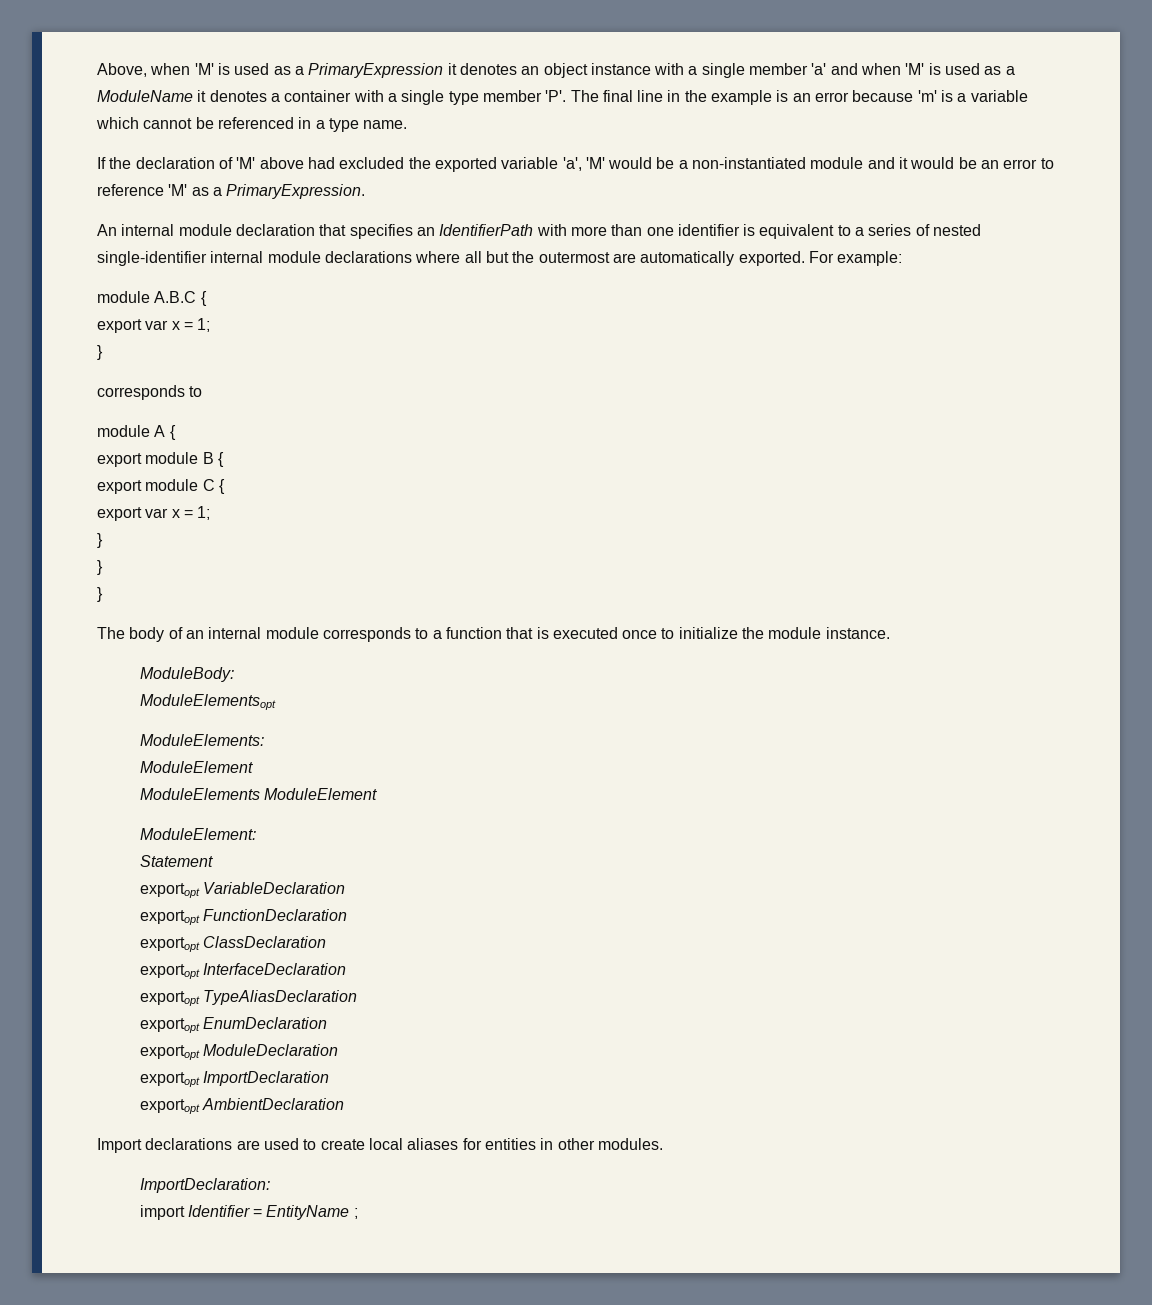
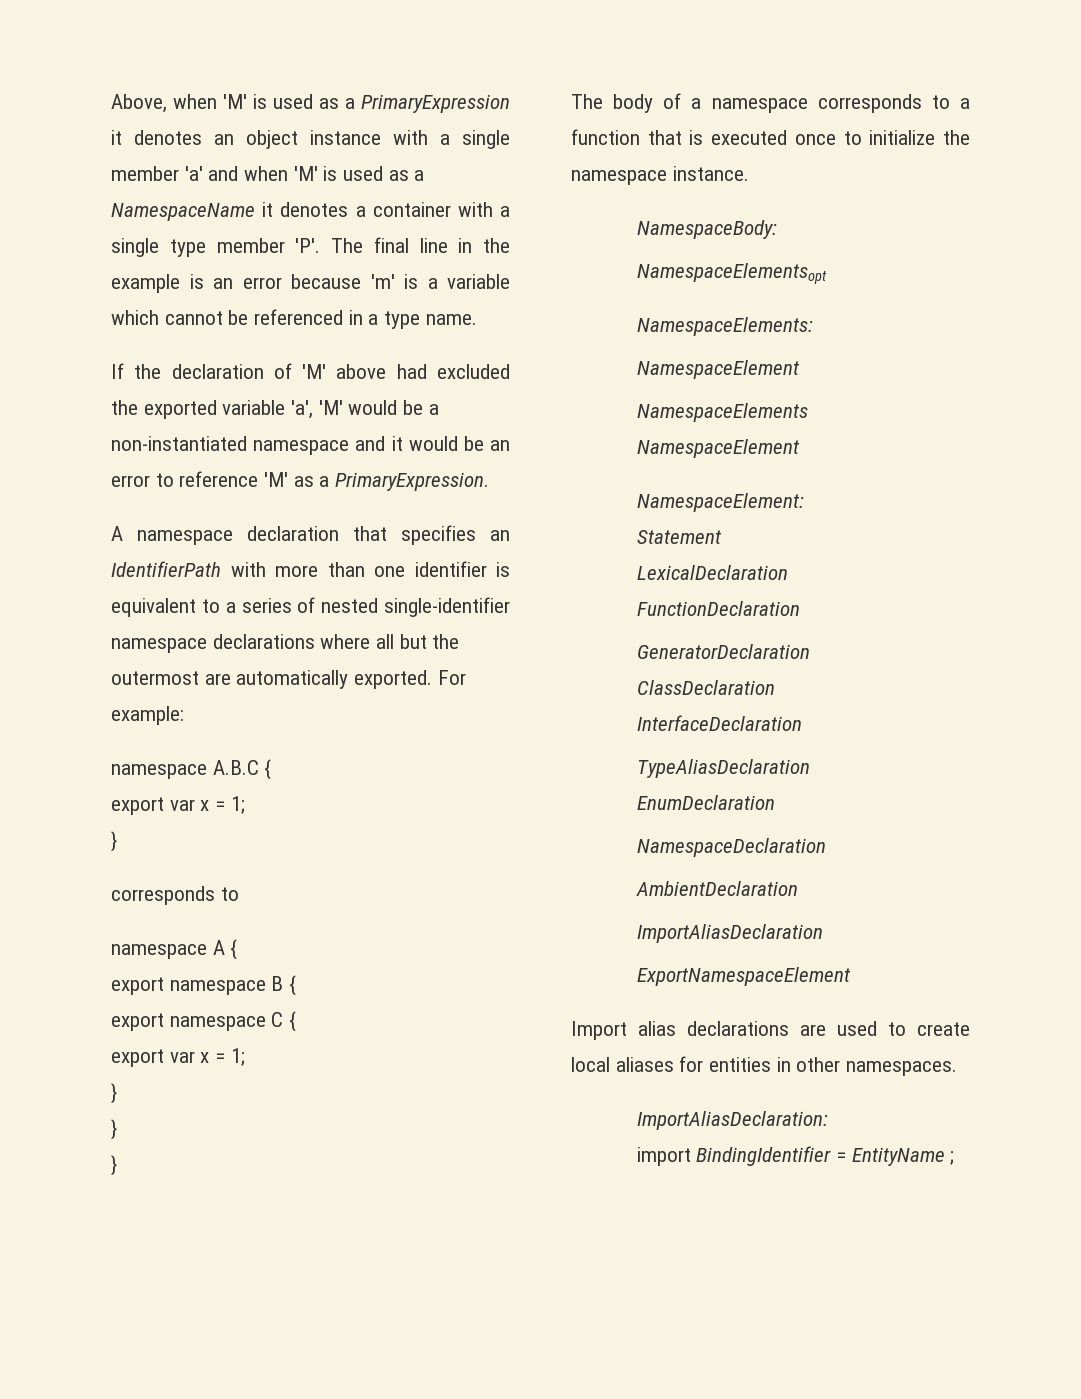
- Above, when 'M' is used as a PrimaryExpression it denotes an object instance with a single member 'a' and when 'M' is used as a ModuleName it denotes a container with a single type member 'P'. The final line in the example is an error because 'm' is a variable which cannot be referenced in a type name.
+ Above, when 'M' is used as a PrimaryExpression it denotes an object instance with a single member 'a' and when 'M' is used as a NamespaceName it denotes a container with a single type member 'P'. The final line in the example is an error because 'm' is a variable which cannot be referenced in a type name.
- If the declaration of 'M' above had excluded the exported variable 'a', 'M' would be a non-instantiated module and it would be an error to reference 'M' as a PrimaryExpression.
+ If the declaration of 'M' above had excluded the exported variable 'a', 'M' would be a non-instantiated namespace and it would be an error to reference 'M' as a PrimaryExpression.
- An internal module declaration that specifies an IdentifierPath with more than one identifier is equivalent to a series of nested single-identifier internal module declarations where all but the outermost are automatically exported.
+ A namespace declaration that specifies an IdentifierPath with more than one identifier is equivalent to a series of nested single-identifier namespace declarations where all but the outermost are automatically exported.
- module A.B.C {
+ namespace A.B.C {
- module A {
+ namespace A {
- export module B {
+ export namespace B {
- export module C {
+ export namespace C {
- The body of an internal module corresponds to a function that is executed once to initialize the module instance.
+ The body of a namespace corresponds to a function that is executed once to initialize the namespace instance.
- ModuleBody:
- ModuleElementsopt
- ModuleElements:
- ModuleElement
- ModuleElements ModuleElement
- ModuleElement:
+ NamespaceBody:
+ NamespaceElementsopt
+ NamespaceElements:
+ NamespaceElement
+ NamespaceElements NamespaceElement
+ NamespaceElement:
  Statement
- exportopt VariableDeclaration
- exportopt FunctionDeclaration
+ LexicalDeclaration
+ FunctionDeclaration
- exportopt ClassDeclaration
+ GeneratorDeclaration
+ ClassDeclaration
- exportopt InterfaceDeclaration
+ InterfaceDeclaration
- exportopt TypeAliasDeclaration
+ TypeAliasDeclaration
- exportopt EnumDeclaration
+ EnumDeclaration
- exportopt ModuleDeclaration
- exportopt ImportDeclaration
- exportopt AmbientDeclaration
+ NamespaceDeclaration
+ AmbientDeclaration
+ ImportAliasDeclaration
+ ExportNamespaceElement
- Import declarations are used to create local aliases for entities in other modules.
- ImportDeclaration:
+ Import alias declarations are used to create local aliases for entities in other namespaces.
+ ImportAliasDeclaration:
- import Identifier = EntityName ;
+ import BindingIdentifier = EntityName ;

